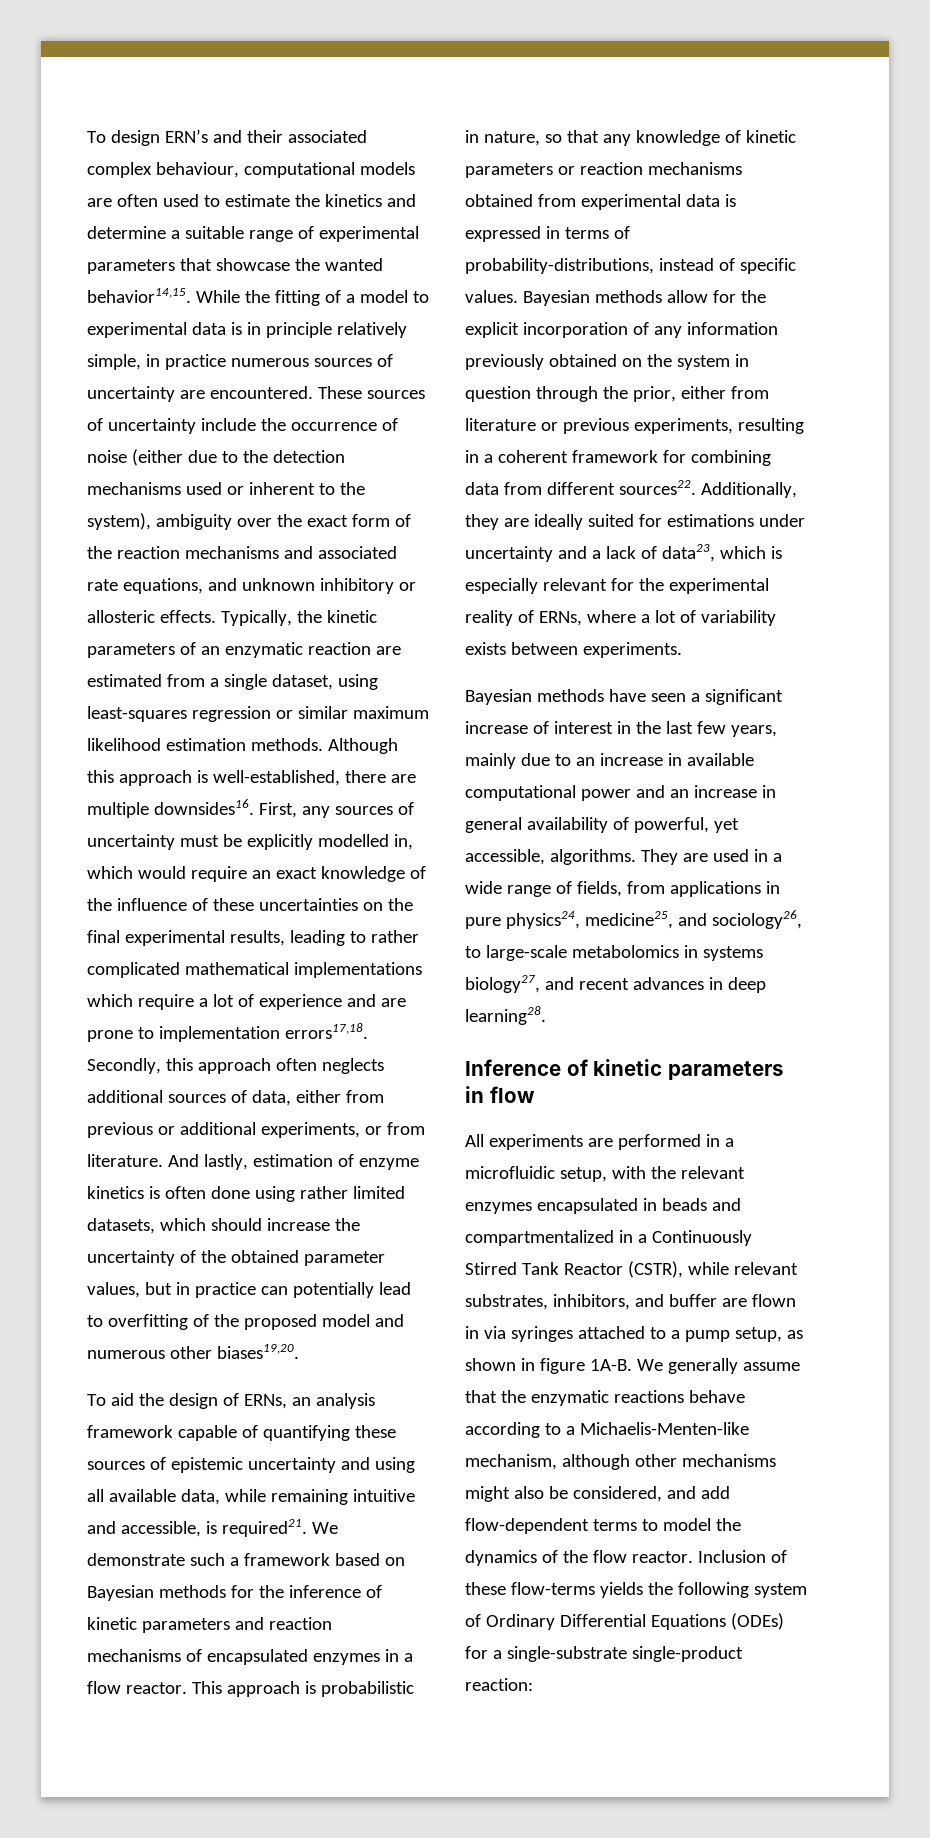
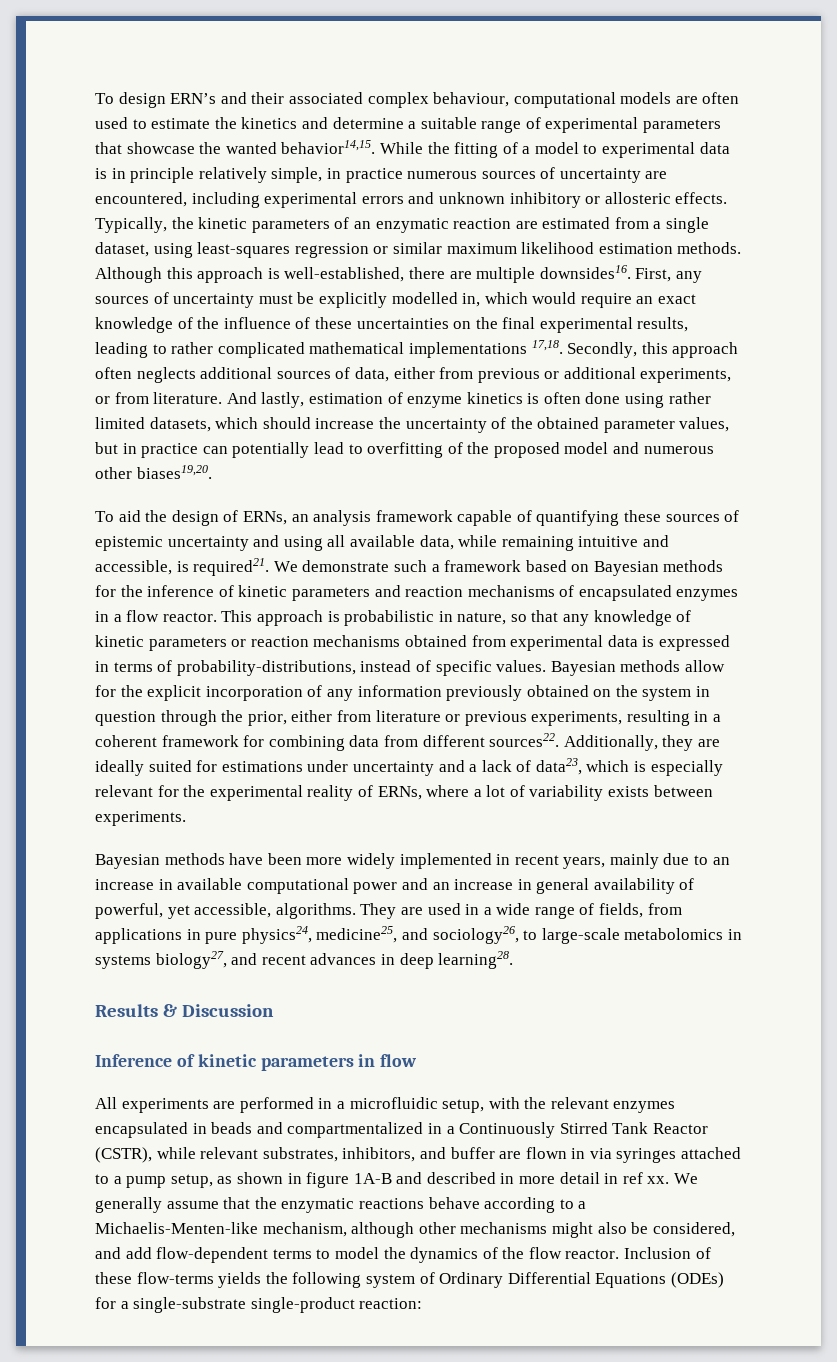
- While the fitting of a model to experimental data is in principle relatively simple, in practice numerous sources of uncertainty are encountered. These sources of uncertainty include the occurrence of noise (either due to the detection mechanisms used or inherent to the system), ambiguity over the exact form of the reaction mechanisms and associated rate equations, and unknown inhibitory or allosteric effects.
+ While the fitting of a model to experimental data is in principle relatively simple, in practice numerous sources of uncertainty are encountered, including experimental errors and unknown inhibitory or allosteric effects.
- First, any sources of uncertainty must be explicitly modelled in, which would require an exact knowledge of the influence of these uncertainties on the final experimental results, leading to rather complicated mathematical implementations which require a lot of experience and are prone to implementation errors17,18.
+ First, any sources of uncertainty must be explicitly modelled in, which would require an exact knowledge of the influence of these uncertainties on the final experimental results, leading to rather complicated mathematical implementations 17,18.
- Bayesian methods have seen a significant increase of interest in the last few years, mainly due to an increase in available computational power and an increase in general availability of powerful, yet accessible, algorithms.
+ Bayesian methods have been more widely implemented in recent years, mainly due to an increase in available computational power and an increase in general availability of powerful, yet accessible, algorithms.
+ Results & Discussion
- All experiments are performed in a microfluidic setup, with the relevant enzymes encapsulated in beads and compartmentalized in a Continuously Stirred Tank Reactor (CSTR), while relevant substrates, inhibitors, and buffer are flown in via syringes attached to a pump setup, as shown in figure 1A-B.
+ All experiments are performed in a microfluidic setup, with the relevant enzymes encapsulated in beads and compartmentalized in a Continuously Stirred Tank Reactor (CSTR), while relevant substrates, inhibitors, and buffer are flown in via syringes attached to a pump setup, as shown in figure 1A-B and described in more detail in ref xx.

